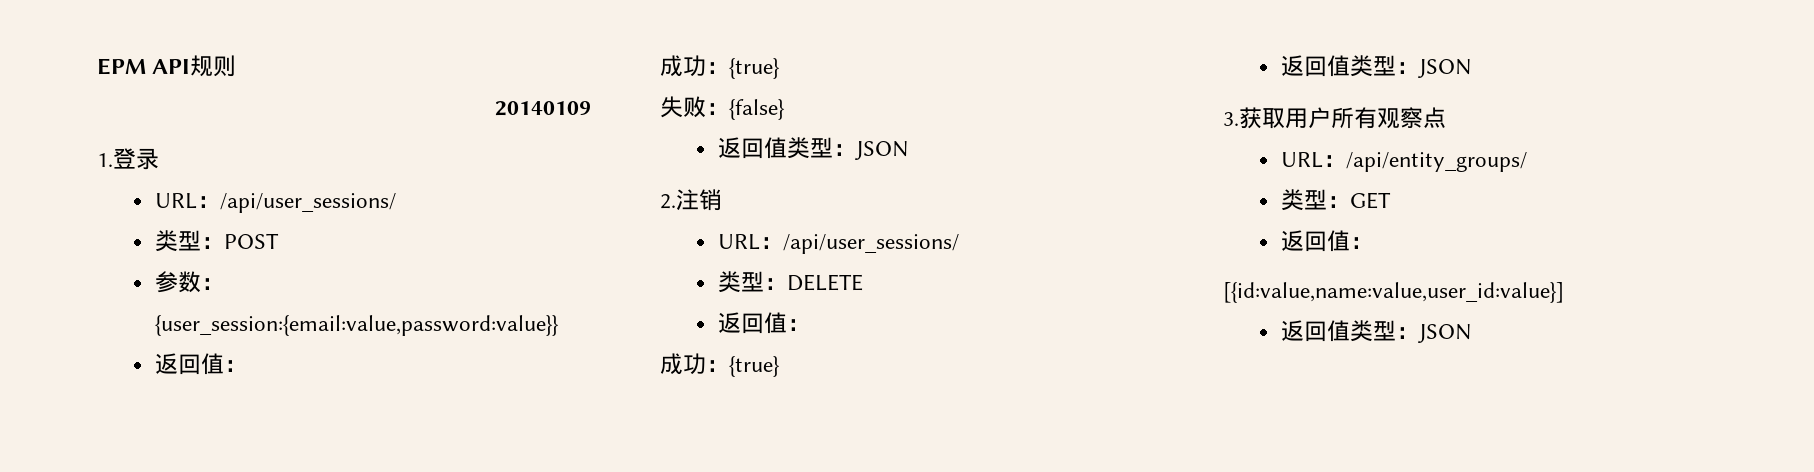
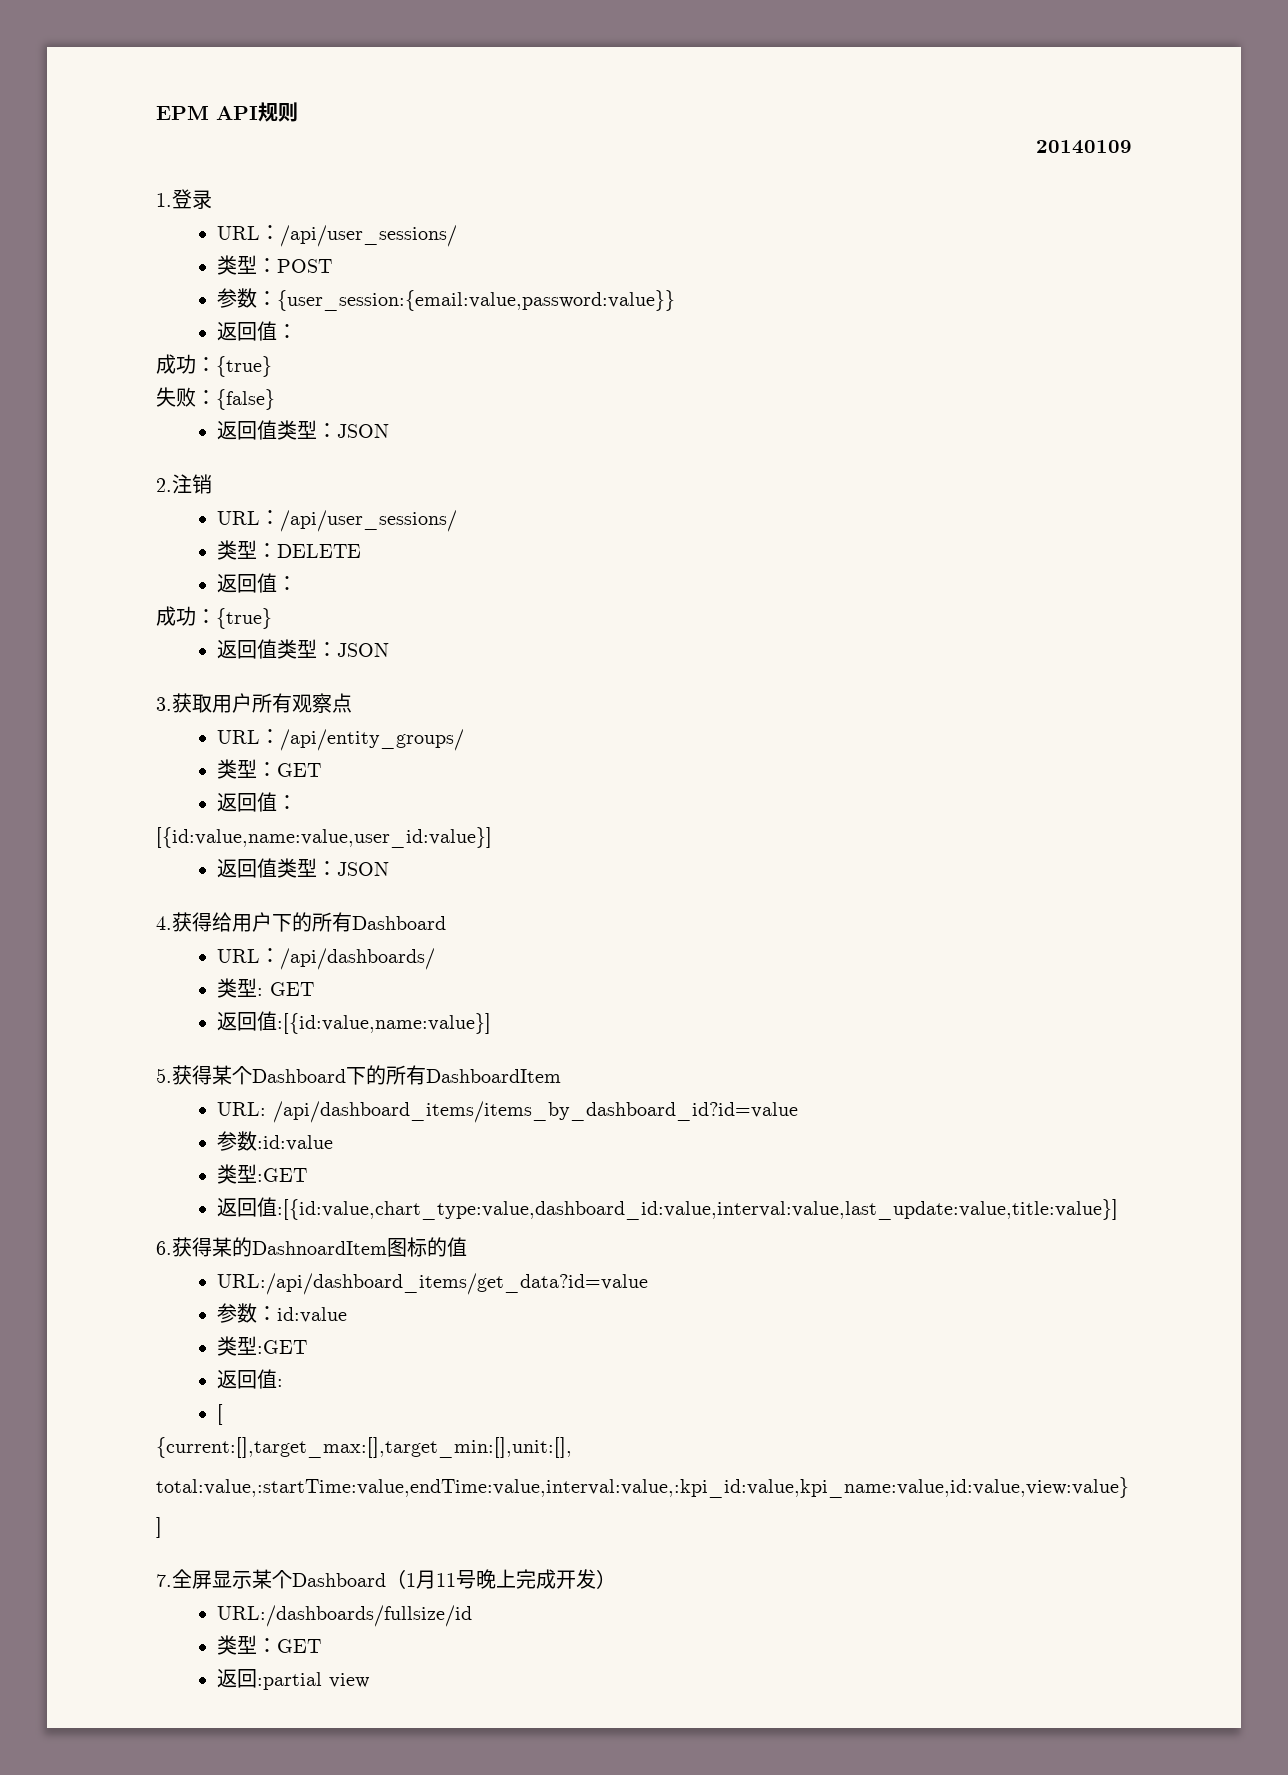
+ 4.获得给用户下的所有Dashboard
+ URL：/api/dashboards/
+ 类型: GET
+ 返回值:[{id:value,name:value}]
+ 5.获得某个Dashboard下的所有DashboardItem
+ URL: /api/dashboard_items/items_by_dashboard_id?id=value
+ 参数:id:value
+ 类型:GET
+ 返回值:[{id:value,chart_type:value,dashboard_id:value,interval:value,last_update:value,title:value}]
+ 6.获得某的DashnoardItem图标的值
+ URL:/api/dashboard_items/get_data?id=value
+ 参数：id:value
+ 类型:GET
+ 返回值:
+ [
+ {current:[],target_max:[],target_min:[],unit:[],
+ total:value,:startTime:value,endTime:value,interval:value,:kpi_id:value,kpi_name:value,id:value,view:value}
+ ]
+ 7.全屏显示某个Dashboard（1月11号晚上完成开发）
+ URL:/dashboards/fullsize/id
+ 类型：GET
+ 返回:partial view

